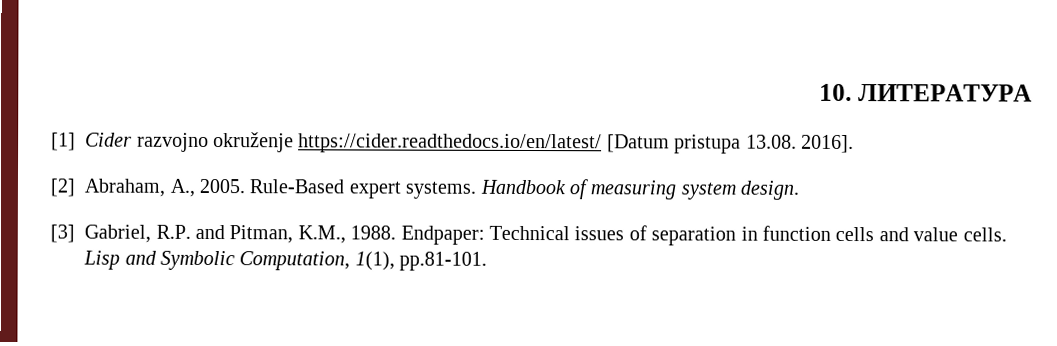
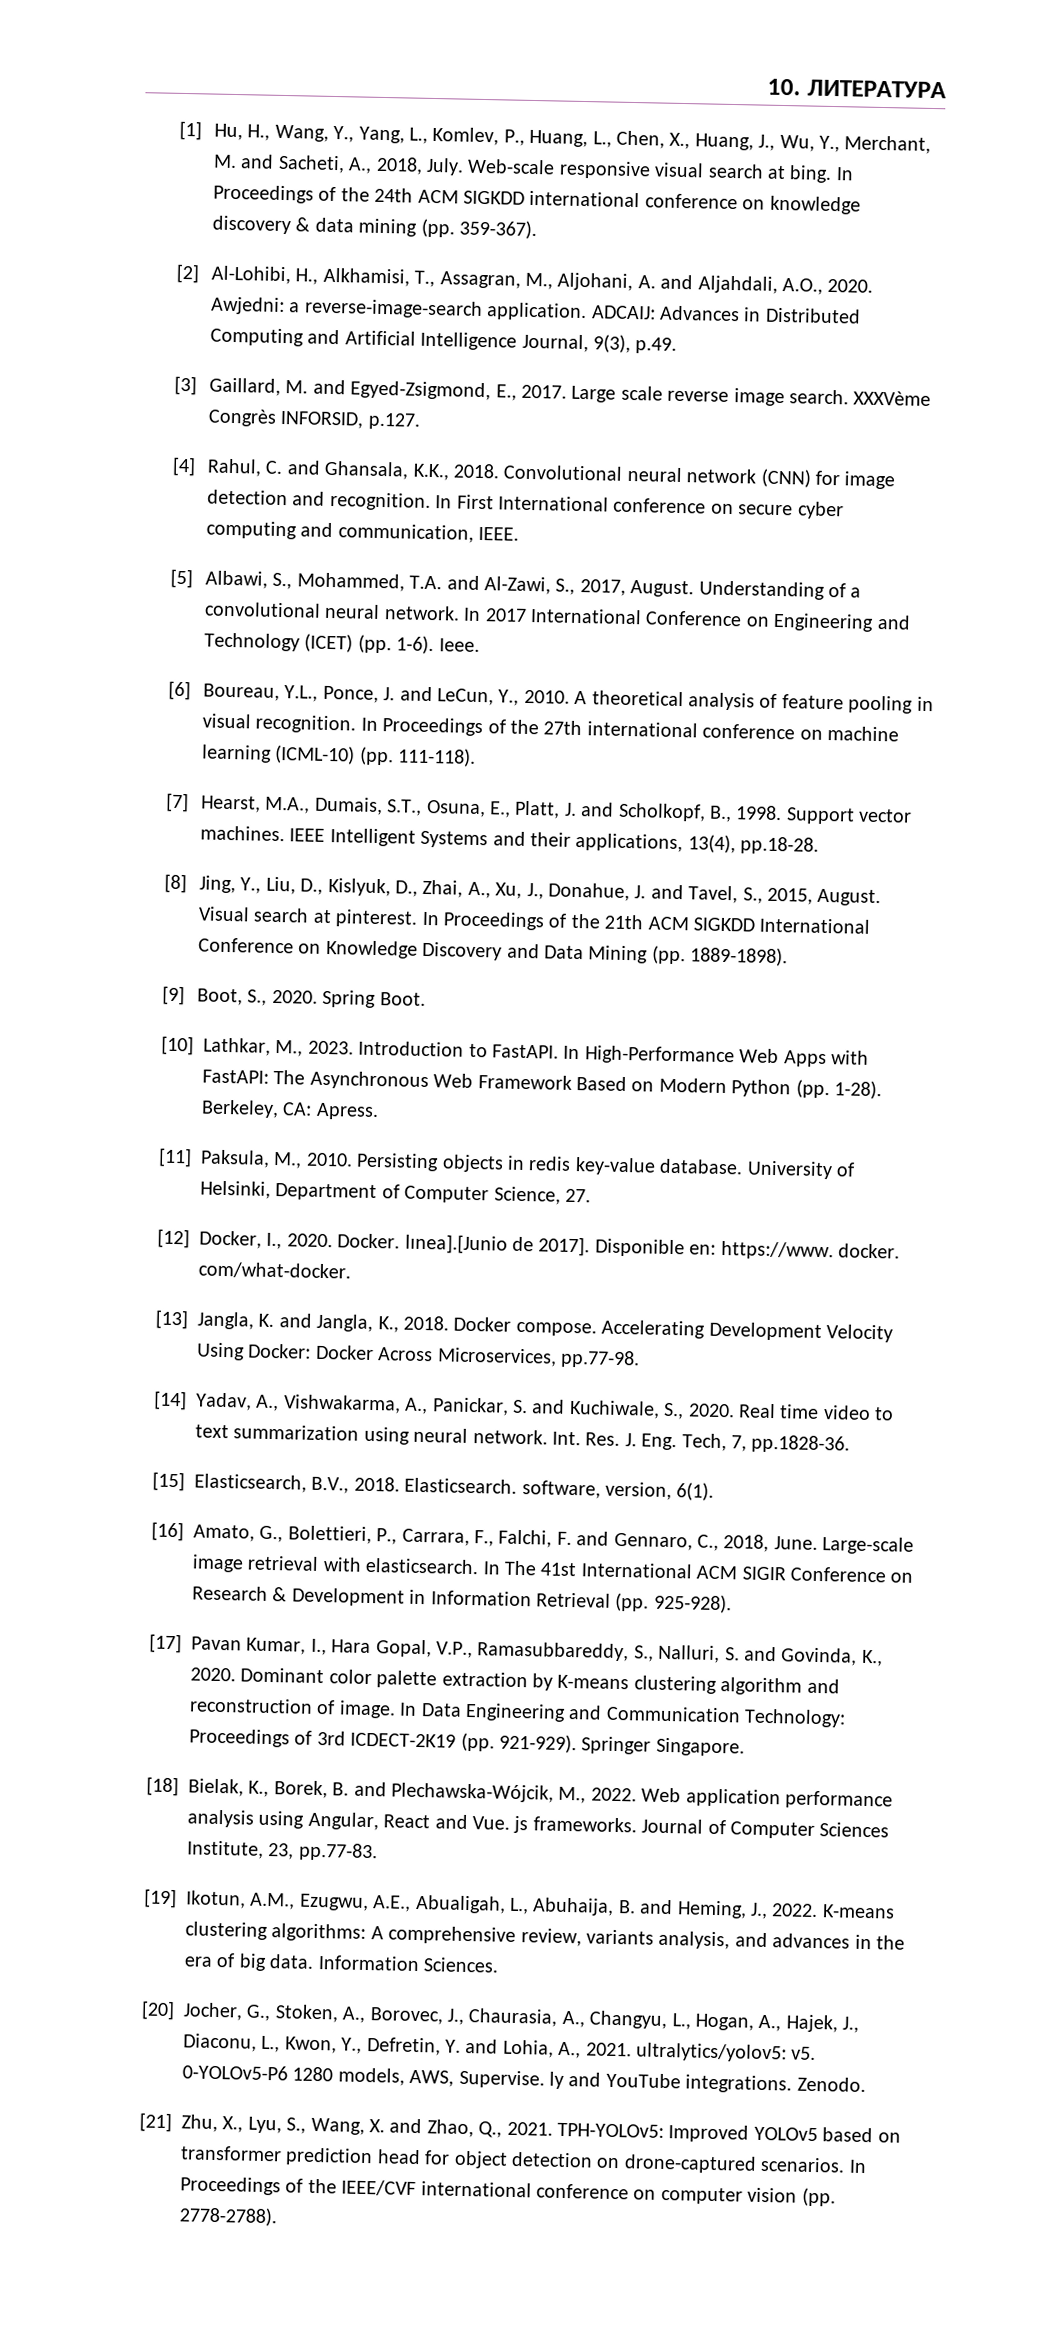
- [1] Cider razvojno okruženje https://cider.readthedocs.io/en/latest/ [Datum pristupa 13.08. 2016].
- [2] Abraham, A., 2005. Rule‐Based expert systems. Handbook of measuring system design.
- [3] Gabriel, R.P. and Pitman, K.M., 1988. Endpaper: Technical issues of separation in function cells and value cells. Lisp and Symbolic Computation, 1(1), pp.81-101.
+ [1] Hu, H., Wang, Y., Yang, L., Komlev, P., Huang, L., Chen, X., Huang, J., Wu, Y., Merchant, M. and Sacheti, A., 2018, July. Web-scale responsive visual search at bing. In Proceedings of the 24th ACM SIGKDD international conference on knowledge discovery & data mining (pp. 359-367).
+ [2] Al-Lohibi, H., Alkhamisi, T., Assagran, M., Aljohani, A. and Aljahdali, A.O., 2020. Awjedni: a reverse-image-search application. ADCAIJ: Advances in Distributed Computing and Artificial Intelligence Journal, 9(3), p.49.
+ [3] Gaillard, M. and Egyed-Zsigmond, E., 2017. Large scale reverse image search. XXXVème Congrès INFORSID, p.127.
+ [4] Rahul, C. and Ghansala, K.K., 2018. Convolutional neural network (CNN) for image detection and recognition. In First International conference on secure cyber computing and communication, IEEE.
+ [5] Albawi, S., Mohammed, T.A. and Al-Zawi, S., 2017, August. Understanding of a convolutional neural network. In 2017 International Conference on Engineering and Technology (ICET) (pp. 1-6). Ieee.
+ [6] Boureau, Y.L., Ponce, J. and LeCun, Y., 2010. A theoretical analysis of feature pooling in visual recognition. In Proceedings of the 27th international conference on machine learning (ICML-10) (pp. 111-118).
+ [7] Hearst, M.A., Dumais, S.T., Osuna, E., Platt, J. and Scholkopf, B., 1998. Support vector machines. IEEE Intelligent Systems and their applications, 13(4), pp.18-28.
+ [8] Jing, Y., Liu, D., Kislyuk, D., Zhai, A., Xu, J., Donahue, J. and Tavel, S., 2015, August. Visual search at pinterest. In Proceedings of the 21th ACM SIGKDD International Conference on Knowledge Discovery and Data Mining (pp. 1889-1898).
+ [9] Boot, S., 2020. Spring Boot.
+ [10] Lathkar, M., 2023. Introduction to FastAPI. In High-Performance Web Apps with FastAPI: The Asynchronous Web Framework Based on Modern Python (pp. 1-28). Berkeley, CA: Apress.
+ [11] Paksula, M., 2010. Persisting objects in redis key-value database. University of Helsinki, Department of Computer Science, 27.
+ [12] Docker, I., 2020. Docker. lınea].[Junio de 2017]. Disponible en: https://www. docker. com/what-docker.
+ [13] Jangla, K. and Jangla, K., 2018. Docker compose. Accelerating Development Velocity Using Docker: Docker Across Microservices, pp.77-98.
+ [14] Yadav, A., Vishwakarma, A., Panickar, S. and Kuchiwale, S., 2020. Real time video to text summarization using neural network. Int. Res. J. Eng. Tech, 7, pp.1828-36.
+ [15] Elasticsearch, B.V., 2018. Elasticsearch. software, version, 6(1).
+ [16] Amato, G., Bolettieri, P., Carrara, F., Falchi, F. and Gennaro, C., 2018, June. Large-scale image retrieval with elasticsearch. In The 41st International ACM SIGIR Conference on Research & Development in Information Retrieval (pp. 925-928).
+ [17] Pavan Kumar, I., Hara Gopal, V.P., Ramasubbareddy, S., Nalluri, S. and Govinda, K., 2020. Dominant color palette extraction by K-means clustering algorithm and reconstruction of image. In Data Engineering and Communication Technology: Proceedings of 3rd ICDECT-2K19 (pp. 921-929). Springer Singapore.
+ [18] Bielak, K., Borek, B. and Plechawska-Wójcik, M., 2022. Web application performance analysis using Angular, React and Vue. js frameworks. Journal of Computer Sciences Institute, 23, pp.77-83.
+ [19] Ikotun, A.M., Ezugwu, A.E., Abualigah, L., Abuhaija, B. and Heming, J., 2022. K-means clustering algorithms: A comprehensive review, variants analysis, and advances in the era of big data. Information Sciences.
+ [20] Jocher, G., Stoken, A., Borovec, J., Chaurasia, A., Changyu, L., Hogan, A., Hajek, J., Diaconu, L., Kwon, Y., Defretin, Y. and Lohia, A., 2021. ultralytics/yolov5: v5. 0-YOLOv5-P6 1280 models, AWS, Supervise. ly and YouTube integrations. Zenodo.
+ [21] Zhu, X., Lyu, S., Wang, X. and Zhao, Q., 2021. TPH-YOLOv5: Improved YOLOv5 based on transformer prediction head for object detection on drone-captured scenarios. In Proceedings of the IEEE/CVF international conference on computer vision (pp. 2778-2788).

